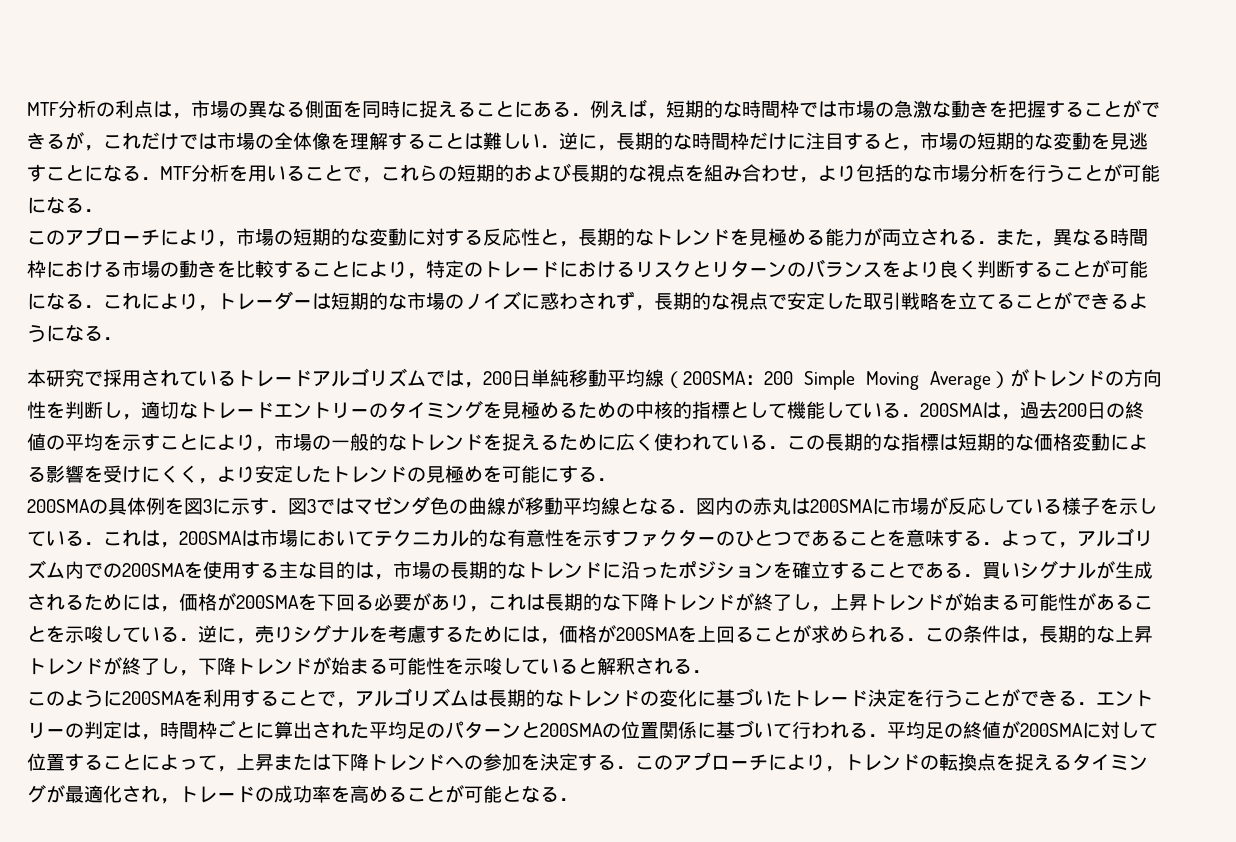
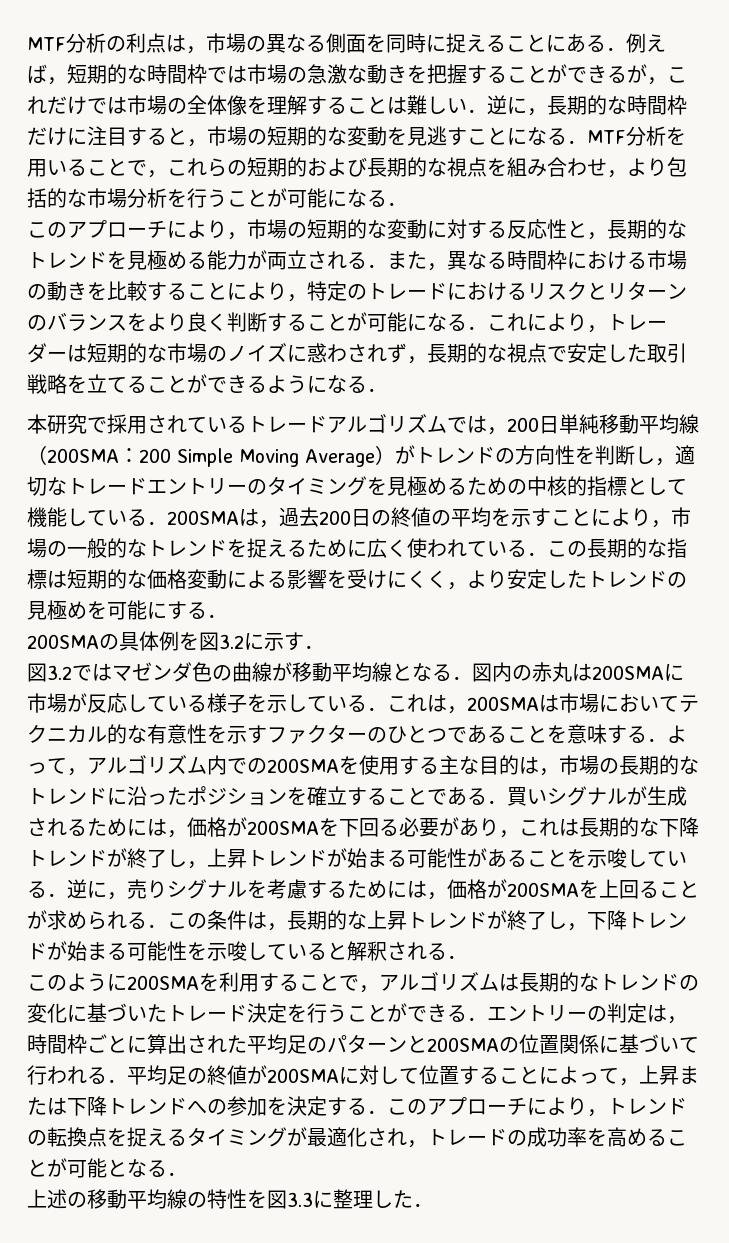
- 200SMAの具体例を図3に示す．図3ではマゼンダ色の曲線が移動平均線となる．図内の赤丸は200SMAに市場が反応している様子を示している．これは，200SMAは市場においてテクニカル的な有意性を示すファクターのひとつであることを意味する．よって，アルゴリズム内での200SMAを使用する主な目的は，市場の長期的なトレンドに沿ったポジションを確立することである．買いシグナルが生成されるためには，価格が200SMAを下回る必要があり，これは長期的な下降トレンドが終了し，上昇トレンドが始まる可能性があることを示唆している．逆に，売りシグナルを考慮するためには，価格が200SMAを上回ることが求められる．この条件は，長期的な上昇トレンドが終了し，下降トレンドが始まる可能性を示唆していると解釈される．
+ 200SMAの具体例を図3.2に示す．
+ 図3.2ではマゼンダ色の曲線が移動平均線となる．図内の赤丸は200SMAに市場が反応している様子を示している．これは，200SMAは市場においてテクニカル的な有意性を示すファクターのひとつであることを意味する．よって，アルゴリズム内での200SMAを使用する主な目的は，市場の長期的なトレンドに沿ったポジションを確立することである．買いシグナルが生成されるためには，価格が200SMAを下回る必要があり，これは長期的な下降トレンドが終了し，上昇トレンドが始まる可能性があることを示唆している．逆に，売りシグナルを考慮するためには，価格が200SMAを上回ることが求められる．この条件は，長期的な上昇トレンドが終了し，下降トレンドが始まる可能性を示唆していると解釈される．
+ 上述の移動平均線の特性を図3.3に整理した．

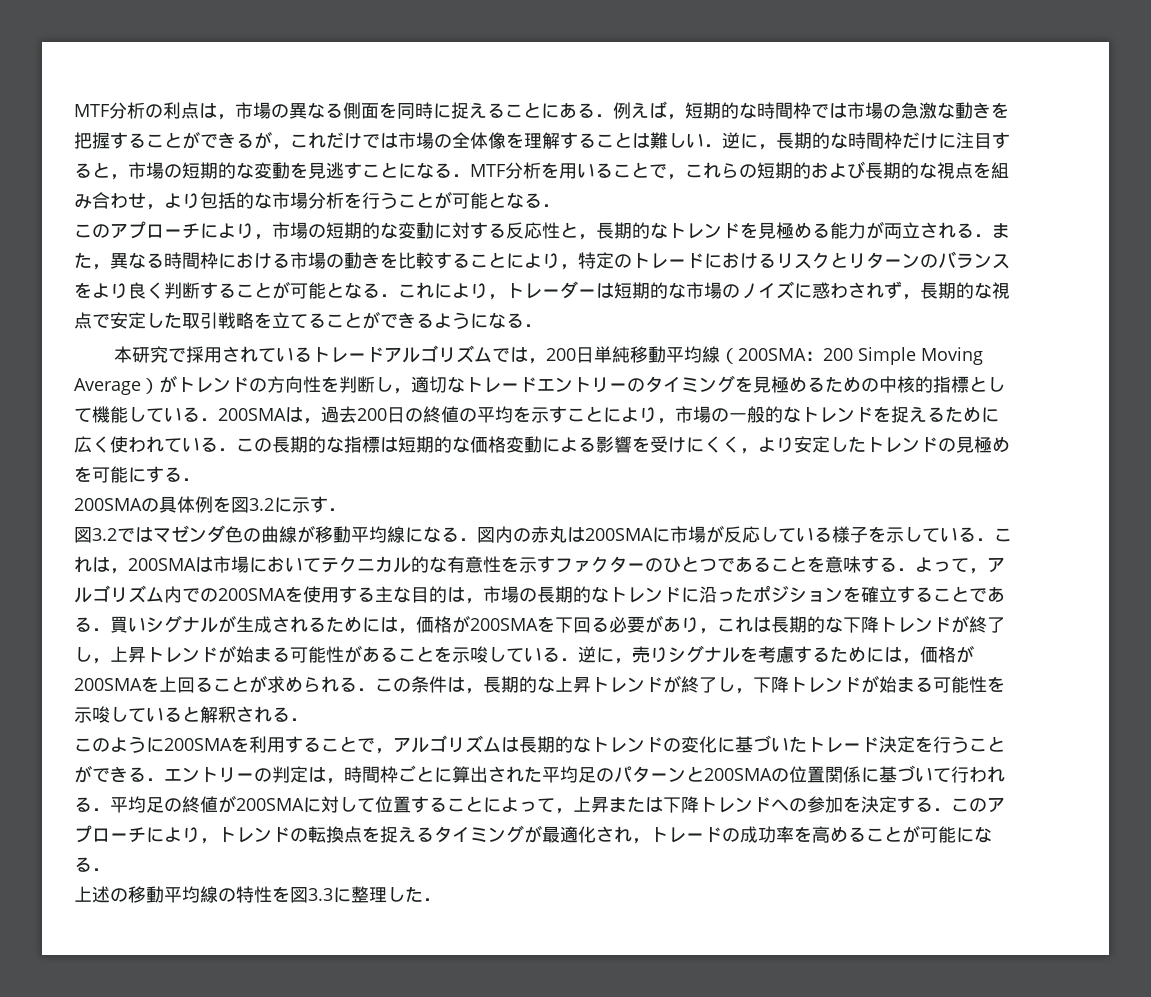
- MTF分析の利点は，市場の異なる側面を同時に捉えることにある．例えば，短期的な時間枠では市場の急激な動きを把握することができるが，これだけでは市場の全体像を理解することは難しい．逆に，長期的な時間枠だけに注目すると，市場の短期的な変動を見逃すことになる．MTF分析を用いることで，これらの短期的および長期的な視点を組み合わせ，より包括的な市場分析を行うことが可能になる．
+ MTF分析の利点は，市場の異なる側面を同時に捉えることにある．例えば，短期的な時間枠では市場の急激な動きを把握することができるが，これだけでは市場の全体像を理解することは難しい．逆に，長期的な時間枠だけに注目すると，市場の短期的な変動を見逃すことになる．MTF分析を用いることで，これらの短期的および長期的な視点を組み合わせ，より包括的な市場分析を行うことが可能となる．
- このアプローチにより，市場の短期的な変動に対する反応性と，長期的なトレンドを見極める能力が両立される．また，異なる時間枠における市場の動きを比較することにより，特定のトレードにおけるリスクとリターンのバランスをより良く判断することが可能になる．これにより，トレーダーは短期的な市場のノイズに惑わされず，長期的な視点で安定した取引戦略を立てることができるようになる．
+ このアプローチにより，市場の短期的な変動に対する反応性と，長期的なトレンドを見極める能力が両立される．また，異なる時間枠における市場の動きを比較することにより，特定のトレードにおけるリスクとリターンのバランスをより良く判断することが可能となる．これにより，トレーダーは短期的な市場のノイズに惑わされず，長期的な視点で安定した取引戦略を立てることができるようになる．
- 図3.2ではマゼンダ色の曲線が移動平均線となる．図内の赤丸は200SMAに市場が反応している様子を示している．これは，200SMAは市場においてテクニカル的な有意性を示すファクターのひとつであることを意味する．よって，アルゴリズム内での200SMAを使用する主な目的は，市場の長期的なトレンドに沿ったポジションを確立することである．買いシグナルが生成されるためには，価格が200SMAを下回る必要があり，これは長期的な下降トレンドが終了し，上昇トレンドが始まる可能性があることを示唆している．逆に，売りシグナルを考慮するためには，価格が200SMAを上回ることが求められる．この条件は，長期的な上昇トレンドが終了し，下降トレンドが始まる可能性を示唆していると解釈される．
+ 図3.2ではマゼンダ色の曲線が移動平均線になる．図内の赤丸は200SMAに市場が反応している様子を示している．これは，200SMAは市場においてテクニカル的な有意性を示すファクターのひとつであることを意味する．よって，アルゴリズム内での200SMAを使用する主な目的は，市場の長期的なトレンドに沿ったポジションを確立することである．買いシグナルが生成されるためには，価格が200SMAを下回る必要があり，これは長期的な下降トレンドが終了し，上昇トレンドが始まる可能性があることを示唆している．逆に，売りシグナルを考慮するためには，価格が200SMAを上回ることが求められる．この条件は，長期的な上昇トレンドが終了し，下降トレンドが始まる可能性を示唆していると解釈される．
- このように200SMAを利用することで，アルゴリズムは長期的なトレンドの変化に基づいたトレード決定を行うことができる．エントリーの判定は，時間枠ごとに算出された平均足のパターンと200SMAの位置関係に基づいて行われる．平均足の終値が200SMAに対して位置することによって，上昇または下降トレンドへの参加を決定する．このアプローチにより，トレンドの転換点を捉えるタイミングが最適化され，トレードの成功率を高めることが可能となる．
+ このように200SMAを利用することで，アルゴリズムは長期的なトレンドの変化に基づいたトレード決定を行うことができる．エントリーの判定は，時間枠ごとに算出された平均足のパターンと200SMAの位置関係に基づいて行われる．平均足の終値が200SMAに対して位置することによって，上昇または下降トレンドへの参加を決定する．このアプローチにより，トレンドの転換点を捉えるタイミングが最適化され，トレードの成功率を高めることが可能になる．

